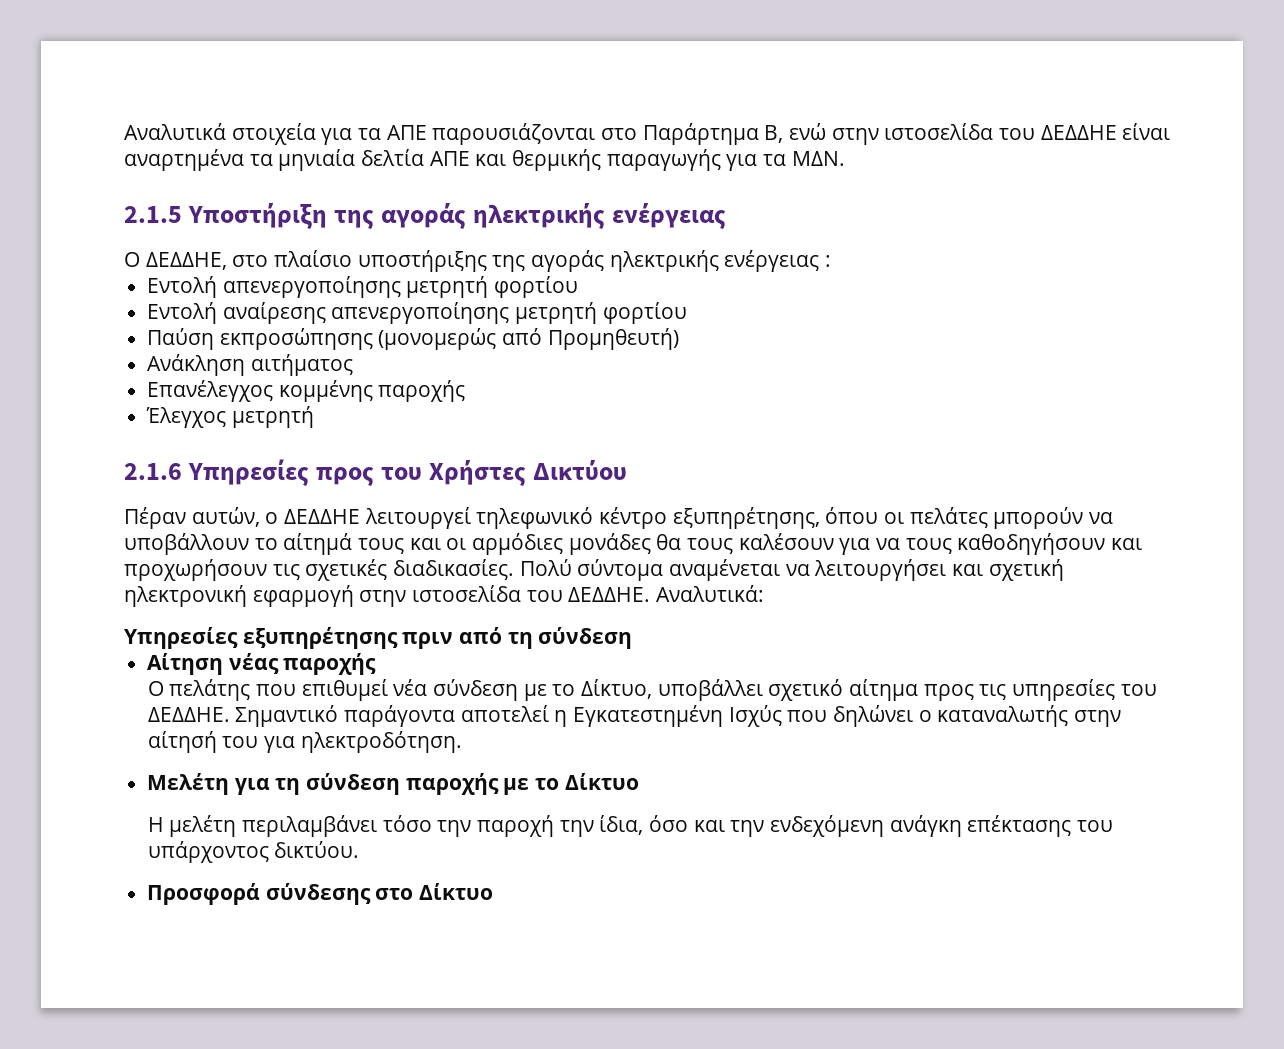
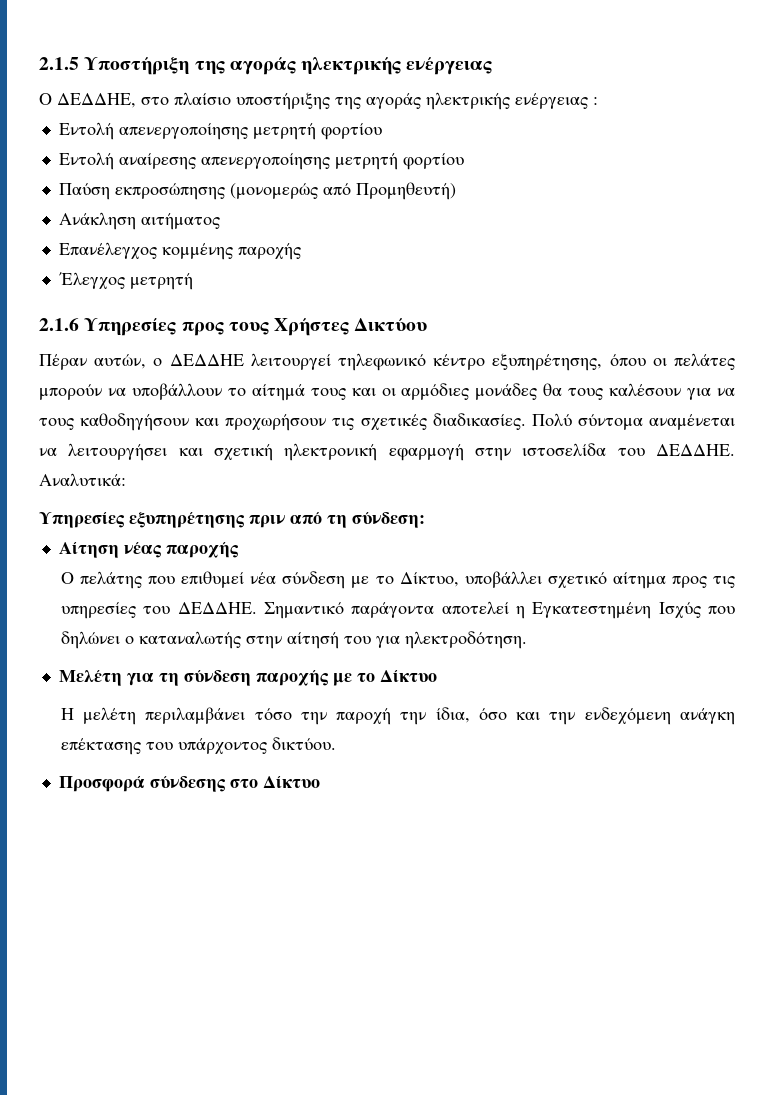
- Αναλυτικά στοιχεία για τα ΑΠΕ παρουσιάζονται στο Παράρτημα Β, ενώ στην ιστοσελίδα του ΔΕΔΔΗΕ είναι αναρτημένα τα μηνιαία δελτία ΑΠΕ και θερμικής παραγωγής για τα ΜΔΝ.
- 2.1.6 Υπηρεσίες προς του Χρήστες Δικτύου
+ 2.1.6 Υπηρεσίες προς τους Χρήστες Δικτύου
- Υπηρεσίες εξυπηρέτησης πριν από τη σύνδεση
+ Υπηρεσίες εξυπηρέτησης πριν από τη σύνδεση:

